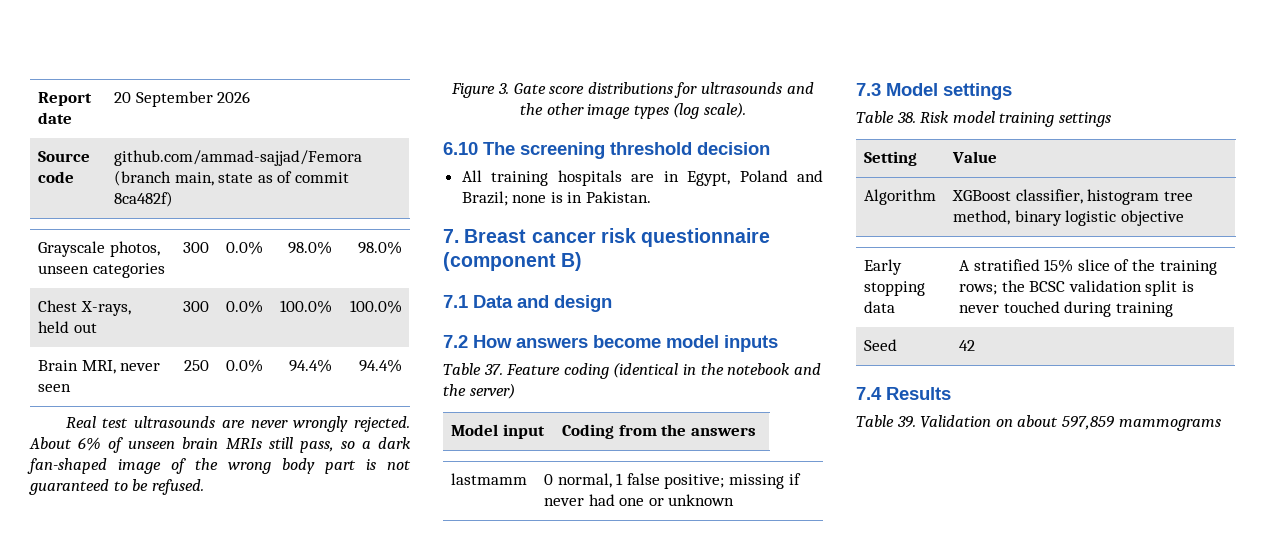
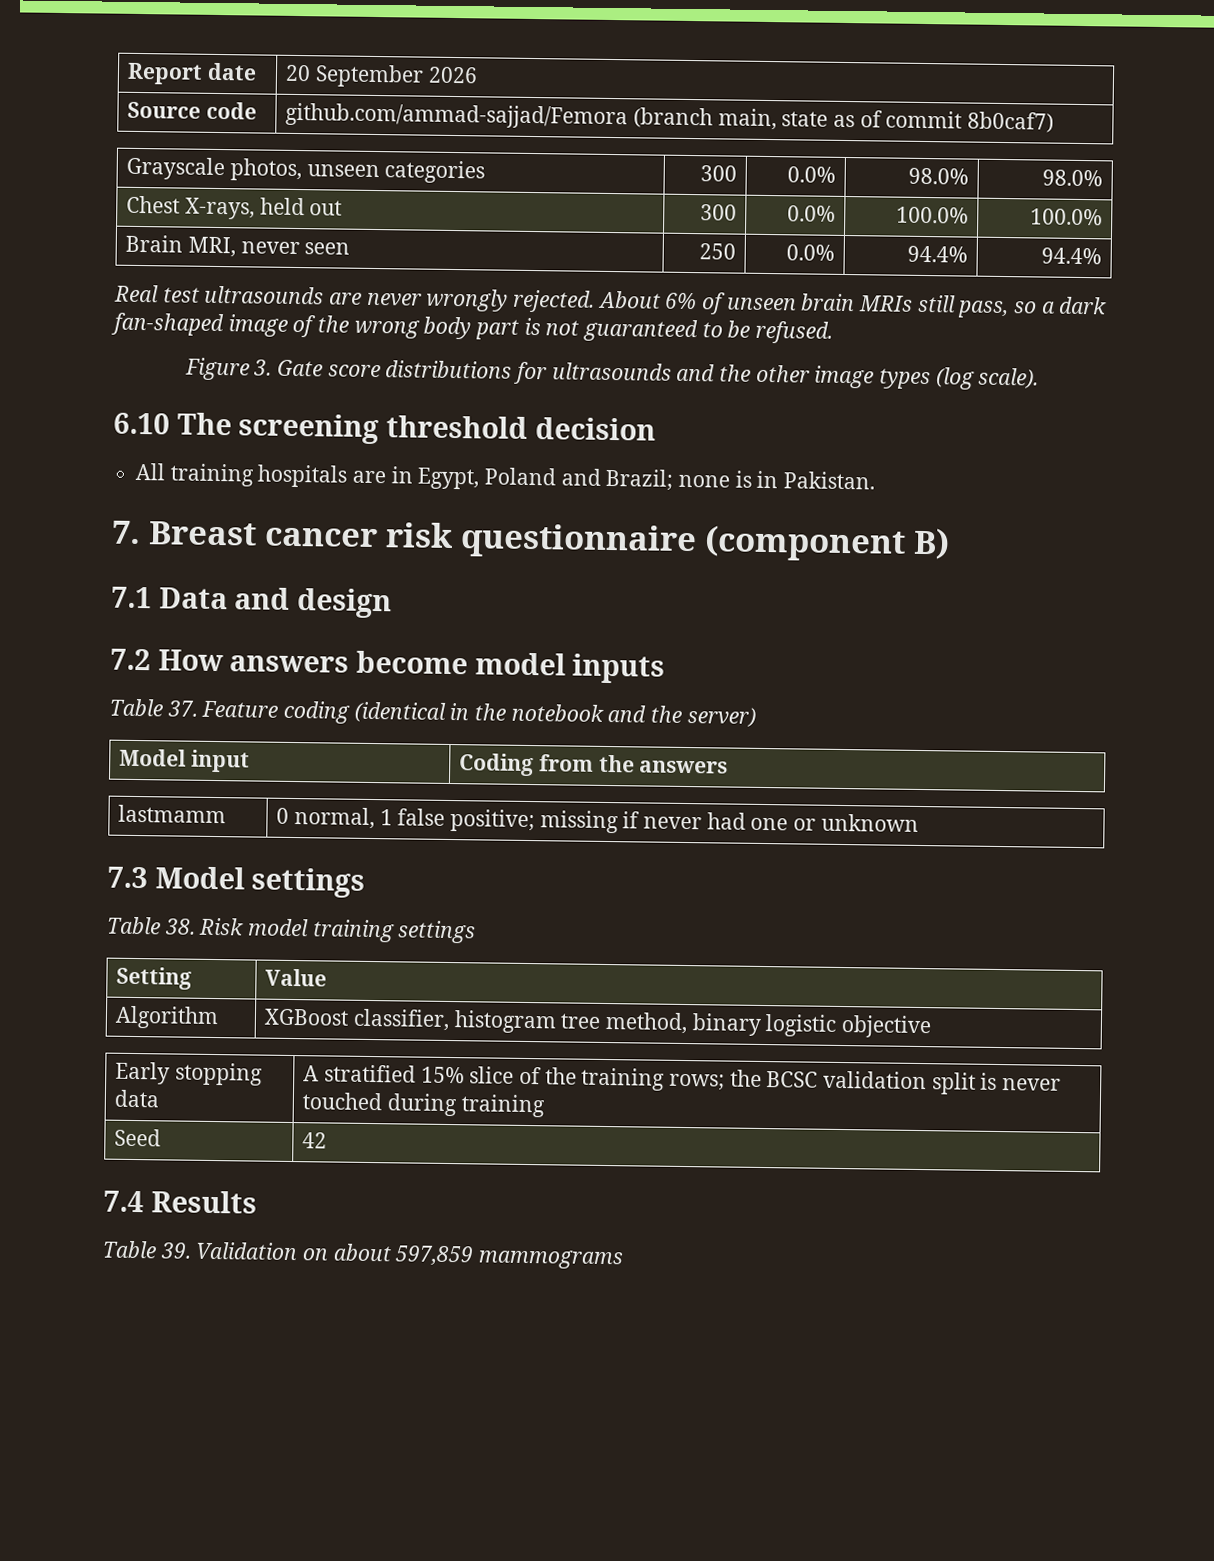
- Source code | github.com/ammad-sajjad/Femora (branch main, state as of commit 8ca482f)
+ Source code | github.com/ammad-sajjad/Femora (branch main, state as of commit 8b0caf7)

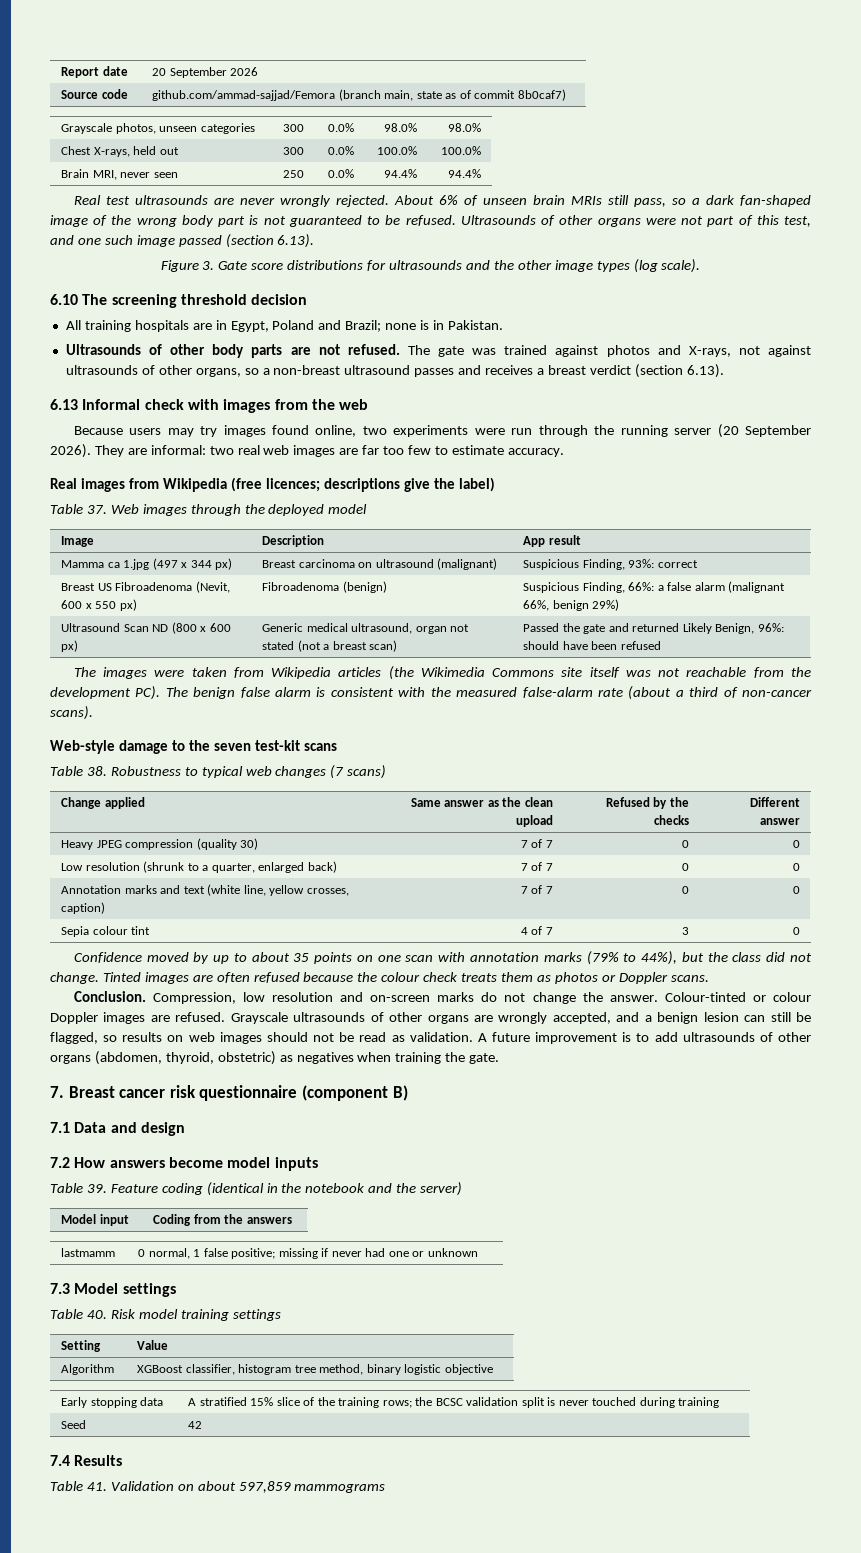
+ Ultrasounds of other organs were not part of this test, and one such image passed (section 6.13).
+ Ultrasounds of other body parts are not refused. The gate was trained against photos and X-rays, not against ultrasounds of other organs, so a non-breast ultrasound passes and receives a breast verdict (section 6.13).
+ 6.13 Informal check with images from the web
+ Because users may try images found online, two experiments were run through the running server (20 September 2026). They are informal: two real web images are far too few to estimate accuracy.
+ Real images from Wikipedia (free licences; descriptions give the label)
+ Table 37. Web images through the deployed model
+ Image | Description | App result
+ Mamma ca 1.jpg (497 x 344 px) | Breast carcinoma on ultrasound (malignant) | Suspicious Finding, 93%: correct
+ Breast US Fibroadenoma (Nevit, 600 x 550 px) | Fibroadenoma (benign) | Suspicious Finding, 66%: a false alarm (malignant 66%, benign 29%)
+ Ultrasound Scan ND (800 x 600 px) | Generic medical ultrasound, organ not stated (not a breast scan) | Passed the gate and returned Likely Benign, 96%: should have been refused
+ The images were taken from Wikipedia articles (the Wikimedia Commons site itself was not reachable from the development PC). The benign false alarm is consistent with the measured false-alarm rate (about a third of non-cancer scans).
+ Web-style damage to the seven test-kit scans
+ Table 38. Robustness to typical web changes (7 scans)
+ Change applied | Same answer as the clean upload | Refused by the checks | Different answer
+ Heavy JPEG compression (quality 30) | 7 of 7 | 0 | 0
+ Low resolution (shrunk to a quarter, enlarged back) | 7 of 7 | 0 | 0
+ Annotation marks and text (white line, yellow crosses, caption) | 7 of 7 | 0 | 0
+ Sepia colour tint | 4 of 7 | 3 | 0
+ Confidence moved by up to about 35 points on one scan with annotation marks (79% to 44%), but the class did not change. Tinted images are often refused because the colour check treats them as photos or Doppler scans.
+ Conclusion. Compression, low resolution and on-screen marks do not change the answer. Colour-tinted or colour Doppler images are refused. Grayscale ultrasounds of other organs are wrongly accepted, and a benign lesion can still be flagged, so results on web images should not be read as validation. A future improvement is to add ultrasounds of other organs (abdomen, thyroid, obstetric) as negatives when training the gate.
- Table 37. Feature coding (identical in the notebook and the server)
+ Table 39. Feature coding (identical in the notebook and the server)
- Table 38. Risk model training settings
+ Table 40. Risk model training settings
- Table 39. Validation on about 597,859 mammograms
+ Table 41. Validation on about 597,859 mammograms

